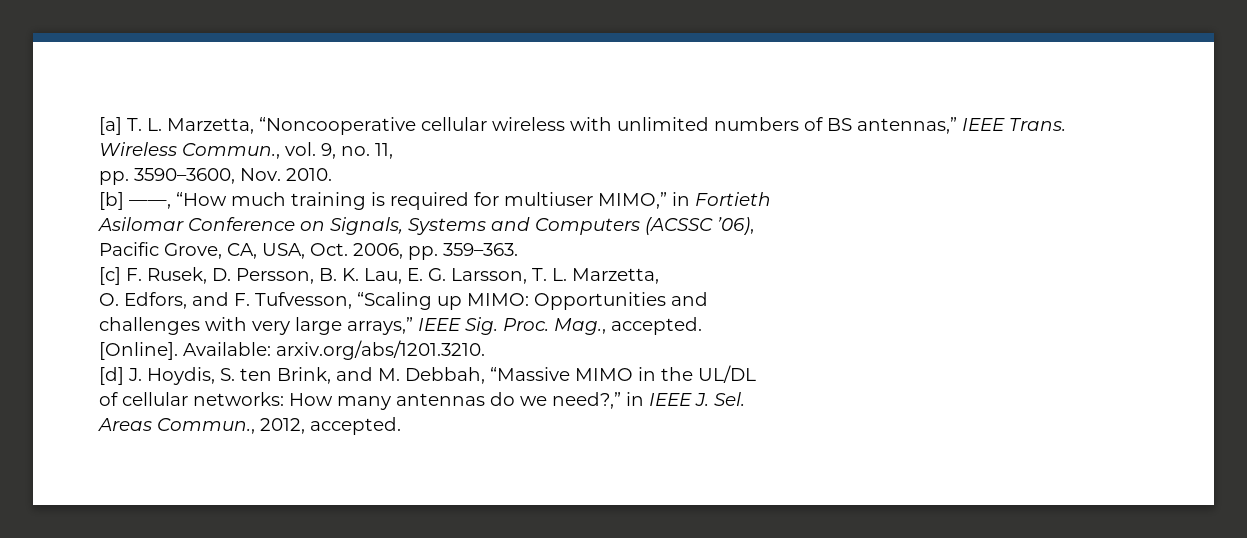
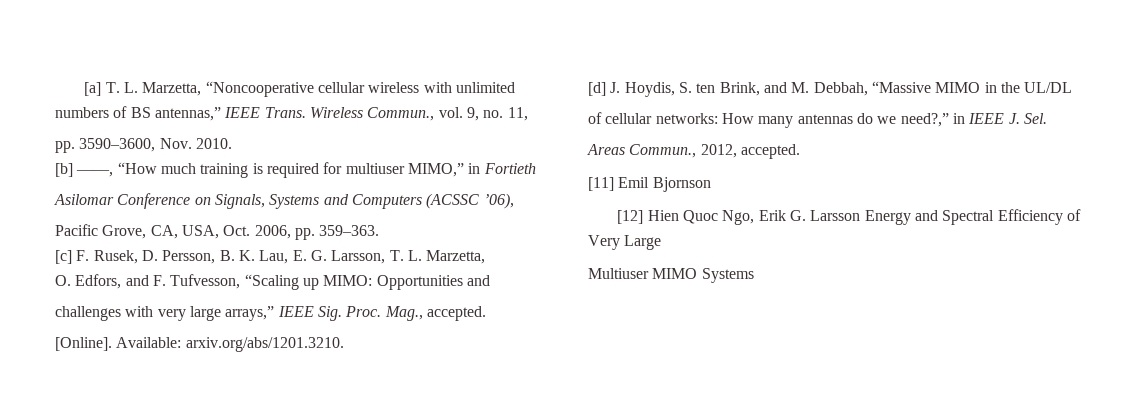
+ [11] Emil Bjornson
+ [12] Hien Quoc Ngo, Erik G. Larsson Energy and Spectral Efficiency of Very Large
+ Multiuser MIMO Systems

